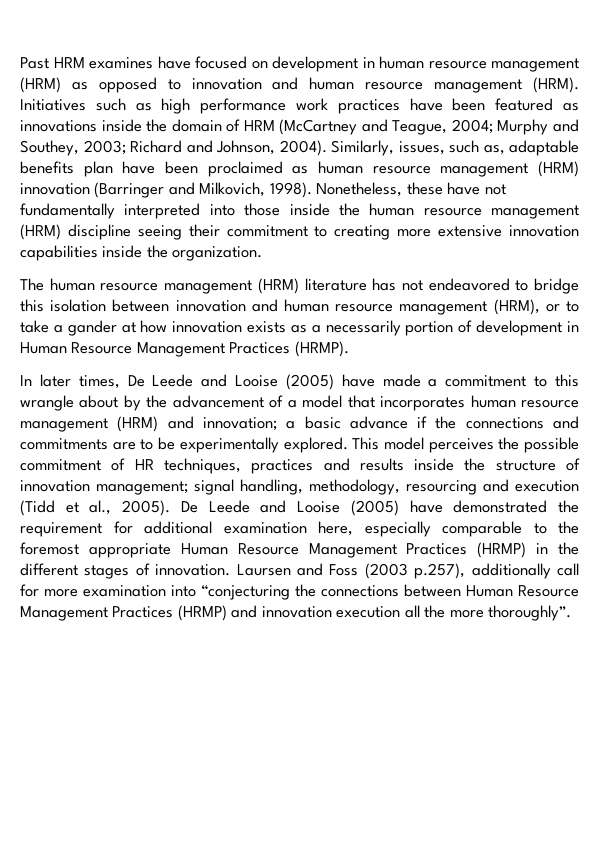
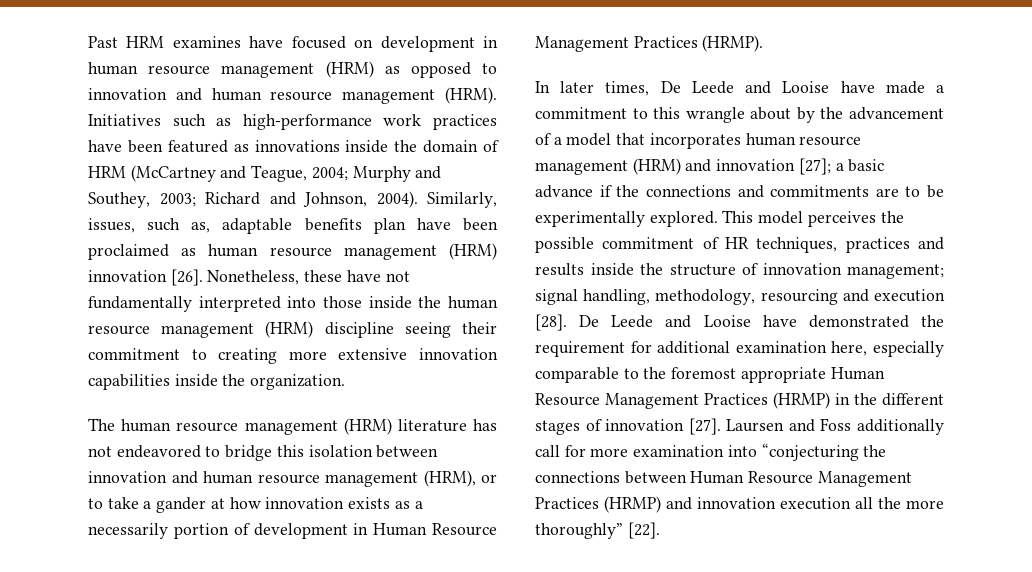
- Initiatives such as high performance work practices have been featured as innovations inside the domain of HRM (McCartney and Teague, 2004; Murphy and Southey, 2003; Richard and Johnson, 2004).
+ Initiatives such as high-performance work practices have been featured as innovations inside the domain of HRM (McCartney and Teague, 2004; Murphy and Southey, 2003; Richard and Johnson, 2004).
- Similarly, issues, such as, adaptable benefits plan have been proclaimed as human resource management (HRM) innovation (Barringer and Milkovich, 1998).
+ Similarly, issues, such as, adaptable benefits plan have been proclaimed as human resource management (HRM) innovation [26].
- In later times, De Leede and Looise (2005) have made a commitment to this wrangle about by the advancement of a model that incorporates human resource management (HRM) and innovation; a basic advance if the connections and commitments are to be experimentally explored.
+ In later times, De Leede and Looise have made a commitment to this wrangle about by the advancement of a model that incorporates human resource management (HRM) and innovation [27]; a basic advance if the connections and commitments are to be experimentally explored.
- This model perceives the possible commitment of HR techniques, practices and results inside the structure of innovation management; signal handling, methodology, resourcing and execution (Tidd et al., 2005). De Leede and Looise (2005) have demonstrated the requirement for additional examination here, especially comparable to the foremost appropriate Human Resource Management Practices (HRMP) in the different stages of innovation.
+ This model perceives the possible commitment of HR techniques, practices and results inside the structure of innovation management; signal handling, methodology, resourcing and execution [28]. De Leede and Looise have demonstrated the requirement for additional examination here, especially comparable to the foremost appropriate Human Resource Management Practices (HRMP) in the different stages of innovation [27].
- Laursen and Foss (2003 p.257), additionally call for more examination into “conjecturing the connections between Human Resource Management Practices (HRMP) and innovation execution all the more thoroughly”.
+ Laursen and Foss additionally call for more examination into “conjecturing the connections between Human Resource Management Practices (HRMP) and innovation execution all the more thoroughly” [22].

